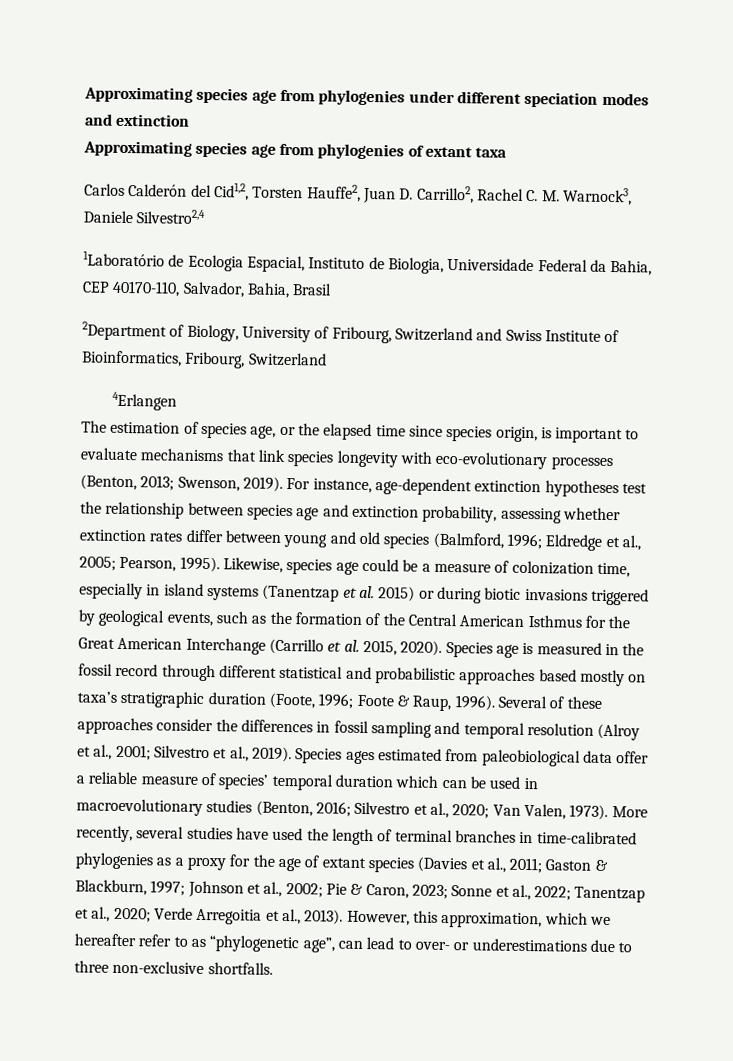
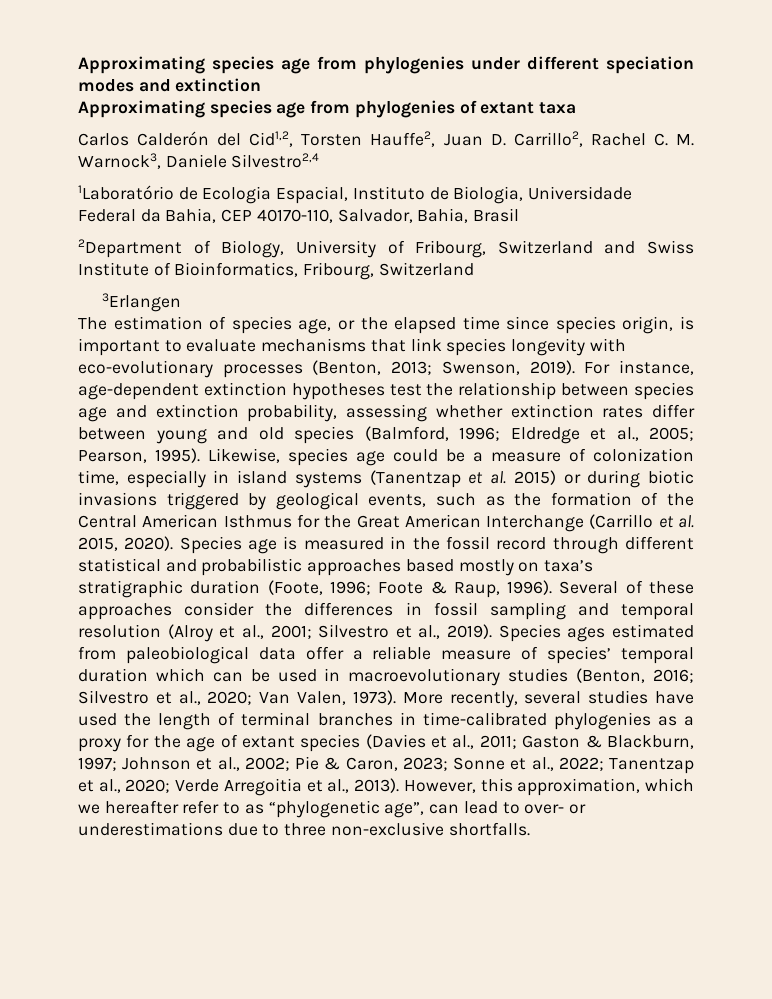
- 4Erlangen
+ 3Erlangen

